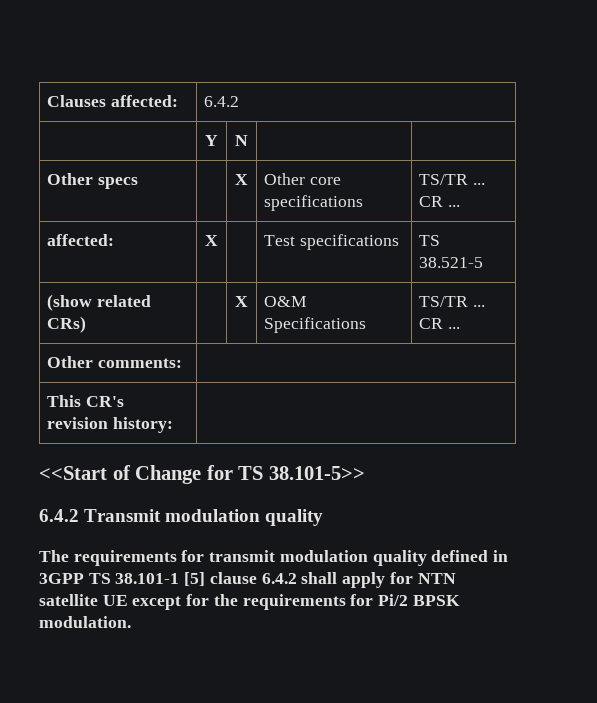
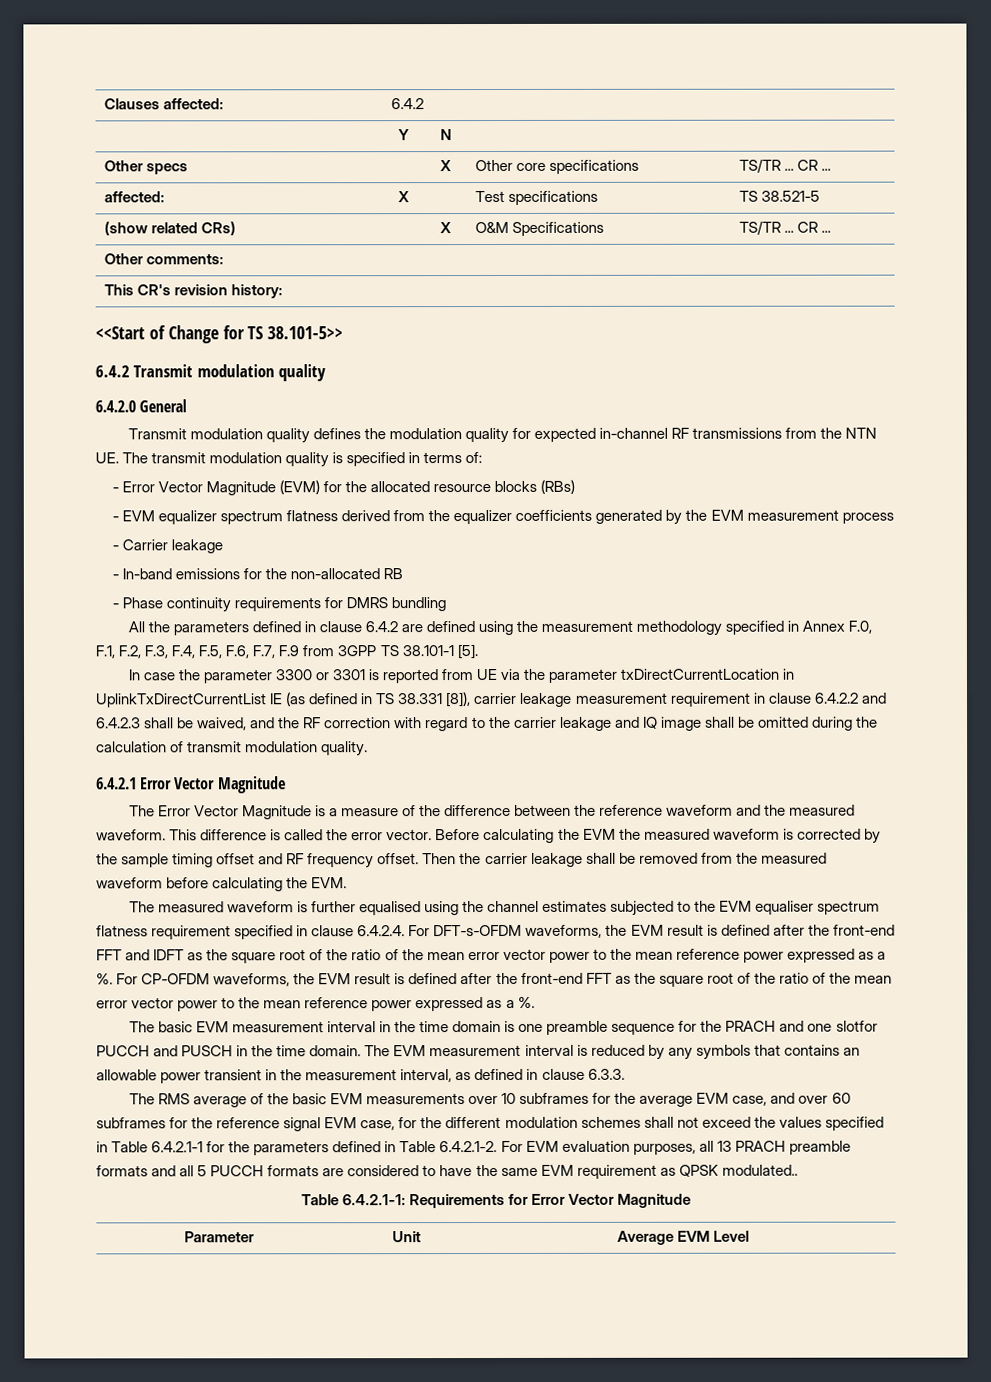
- The requirements for transmit modulation quality defined in 3GPP TS 38.101-1 [5] clause 6.4.2 shall apply for NTN satellite UE except for the requirements for Pi/2 BPSK modulation.
+ 6.4.2.0 General
+ Transmit modulation quality defines the modulation quality for expected in-channel RF transmissions from the NTN UE. The transmit modulation quality is specified in terms of:
+ - Error Vector Magnitude (EVM) for the allocated resource blocks (RBs)
+ - EVM equalizer spectrum flatness derived from the equalizer coefficients generated by the EVM measurement process
+ - Carrier leakage
+ - In-band emissions for the non-allocated RB
+ - Phase continuity requirements for DMRS bundling
+ All the parameters defined in clause 6.4.2 are defined using the measurement methodology specified in Annex F.0, F.1, F.2, F.3, F.4, F.5, F.6, F.7, F.9 from 3GPP TS 38.101-1 [5].
+ In case the parameter 3300 or 3301 is reported from UE via the parameter txDirectCurrentLocation in UplinkTxDirectCurrentList IE (as defined in TS 38.331 [8]), carrier leakage measurement requirement in clause 6.4.2.2 and 6.4.2.3 shall be waived, and the RF correction with regard to the carrier leakage and IQ image shall be omitted during the calculation of transmit modulation quality.
+ 6.4.2.1 Error Vector Magnitude
+ The Error Vector Magnitude is a measure of the difference between the reference waveform and the measured waveform. This difference is called the error vector. Before calculating the EVM the measured waveform is corrected by the sample timing offset and RF frequency offset. Then the carrier leakage shall be removed from the measured waveform before calculating the EVM.
+ The measured waveform is further equalised using the channel estimates subjected to the EVM equaliser spectrum flatness requirement specified in clause 6.4.2.4. For DFT-s-OFDM waveforms, the EVM result is defined after the front-end FFT and IDFT as the square root of the ratio of the mean error vector power to the mean reference power expressed as a %. For CP-OFDM waveforms, the EVM result is defined after the front-end FFT as the square root of the ratio of the mean error vector power to the mean reference power expressed as a %.
+ The basic EVM measurement interval in the time domain is one preamble sequence for the PRACH and one slotfor PUCCH and PUSCH in the time domain. The EVM measurement interval is reduced by any symbols that contains an allowable power transient in the measurement interval, as defined in clause 6.3.3.
+ The RMS average of the basic EVM measurements over 10 subframes for the average EVM case, and over 60 subframes for the reference signal EVM case, for the different modulation schemes shall not exceed the values specified in Table 6.4.2.1-1 for the parameters defined in Table 6.4.2.1-2. For EVM evaluation purposes, all 13 PRACH preamble formats and all 5 PUCCH formats are considered to have the same EVM requirement as QPSK modulated..
+ Table 6.4.2.1-1: Requirements for Error Vector Magnitude
+ Parameter | Unit | Average EVM Level

